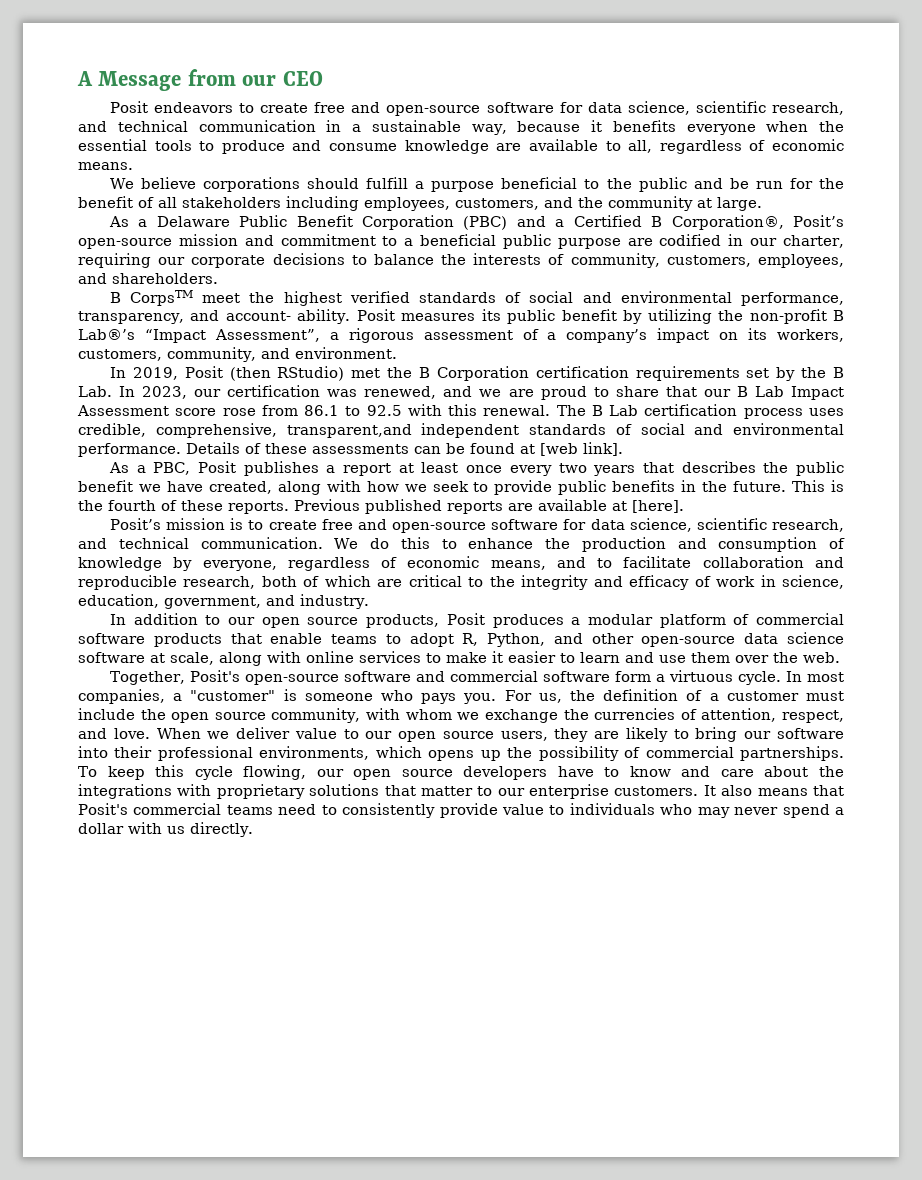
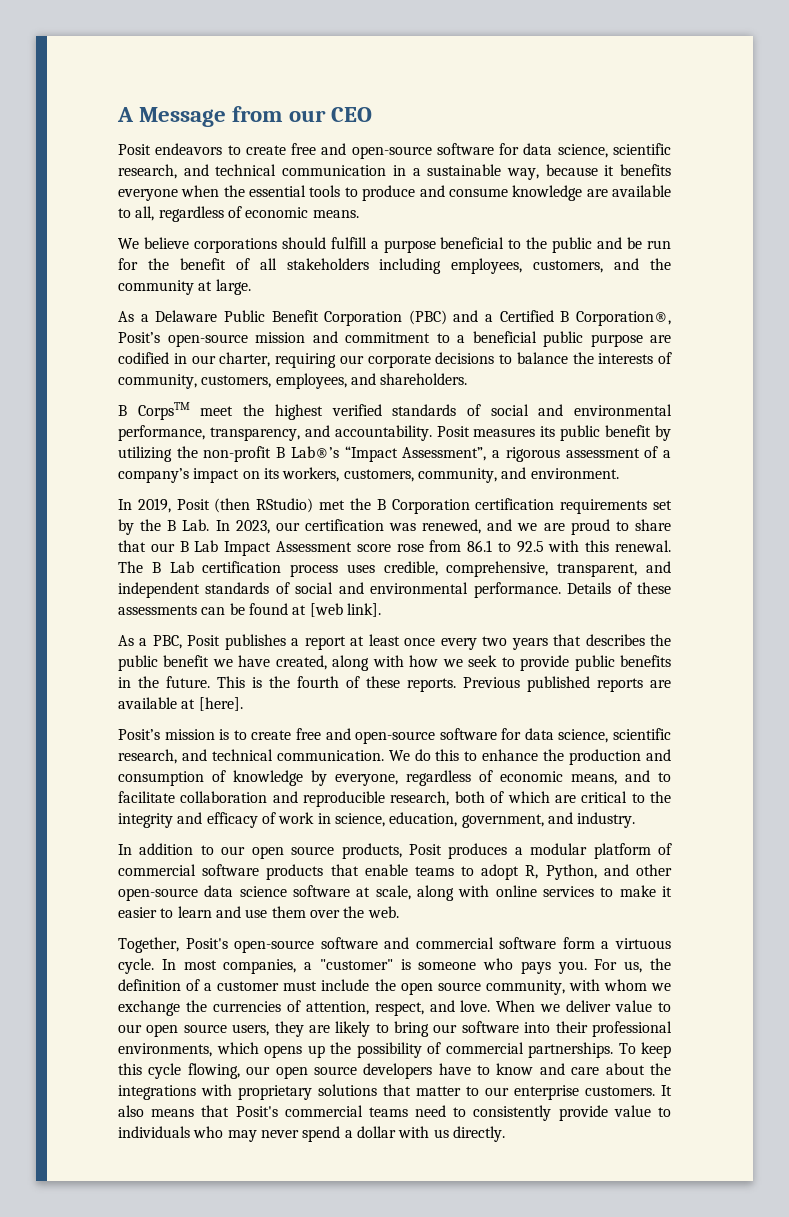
- B CorpsTM meet the highest verified standards of social and environmental performance, transparency, and account- ability.
+ B CorpsTM meet the highest verified standards of social and environmental performance, transparency, and accountability.
- The B Lab certification process uses credible, comprehensive, transparent,and independent standards of social and environmental performance.
+ The B Lab certification process uses credible, comprehensive, transparent, and independent standards of social and environmental performance.

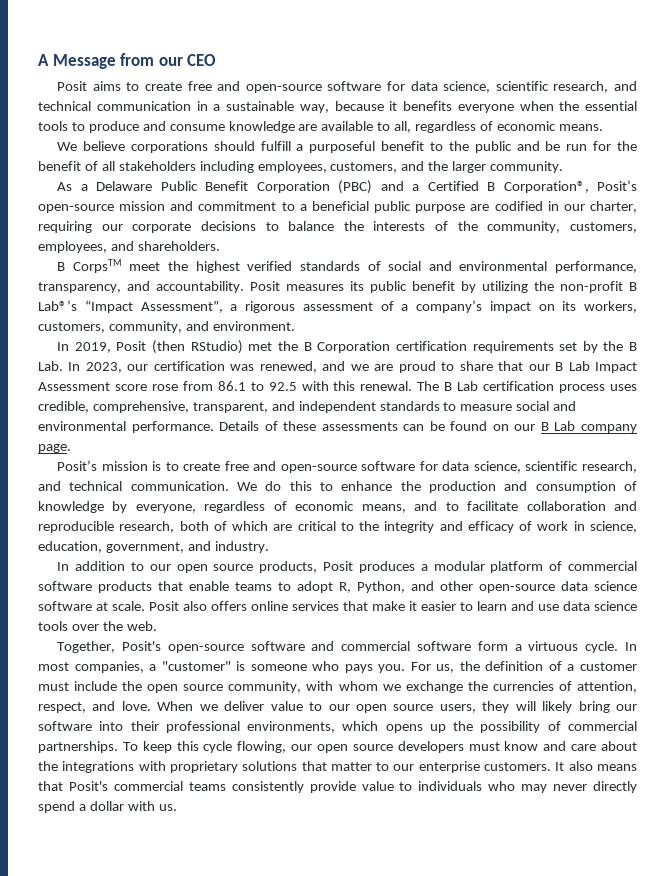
- Posit endeavors to create free and open-source software for data science, scientific research, and technical communication in a sustainable way, because it benefits everyone when the essential tools to produce and consume knowledge are available to all, regardless of economic means.
+ Posit aims to create free and open-source software for data science, scientific research, and technical communication in a sustainable way, because it benefits everyone when the essential tools to produce and consume knowledge are available to all, regardless of economic means.
- We believe corporations should fulfill a purpose beneficial to the public and be run for the benefit of all stakeholders including employees, customers, and the community at large.
+ We believe corporations should fulfill a purposeful benefit to the public and be run for the benefit of all stakeholders including employees, customers, and the larger community.
- As a Delaware Public Benefit Corporation (PBC) and a Certified B Corporation®, Posit’s open-source mission and commitment to a beneficial public purpose are codified in our charter, requiring our corporate decisions to balance the interests of community, customers, employees, and shareholders.
+ As a Delaware Public Benefit Corporation (PBC) and a Certified B Corporation®, Posit’s open-source mission and commitment to a beneficial public purpose are codified in our charter, requiring our corporate decisions to balance the interests of the community, customers, employees, and shareholders.
- The B Lab certification process uses credible, comprehensive, transparent, and independent standards of social and environmental performance.
+ The B Lab certification process uses credible, comprehensive, transparent, and independent standards to measure social and environmental performance.
- Details of these assessments can be found at [web link].
- As a PBC, Posit publishes a report at least once every two years that describes the public benefit we have created, along with how we seek to provide public benefits in the future. This is the fourth of these reports. Previous published reports are available at [here].
+ Details of these assessments can be found on our B Lab company page.
- In addition to our open source products, Posit produces a modular platform of commercial software products that enable teams to adopt R, Python, and other open-source data science software at scale, along with online services to make it easier to learn and use them over the web.
+ In addition to our open source products, Posit produces a modular platform of commercial software products that enable teams to adopt R, Python, and other open-source data science software at scale. Posit also offers online services that make it easier to learn and use data science tools over the web.
- When we deliver value to our open source users, they are likely to bring our software into their professional environments, which opens up the possibility of commercial partnerships.
+ When we deliver value to our open source users, they will likely bring our software into their professional environments, which opens up the possibility of commercial partnerships.
- To keep this cycle flowing, our open source developers have to know and care about the integrations with proprietary solutions that matter to our enterprise customers.
+ To keep this cycle flowing, our open source developers must know and care about the integrations with proprietary solutions that matter to our enterprise customers.
- It also means that Posit's commercial teams need to consistently provide value to individuals who may never spend a dollar with us directly.
+ It also means that Posit's commercial teams consistently provide value to individuals who may never directly spend a dollar with us.

